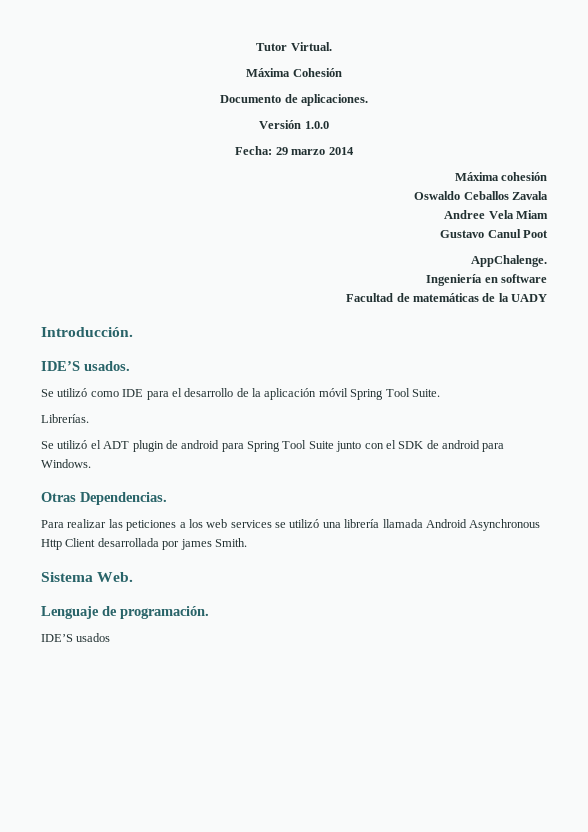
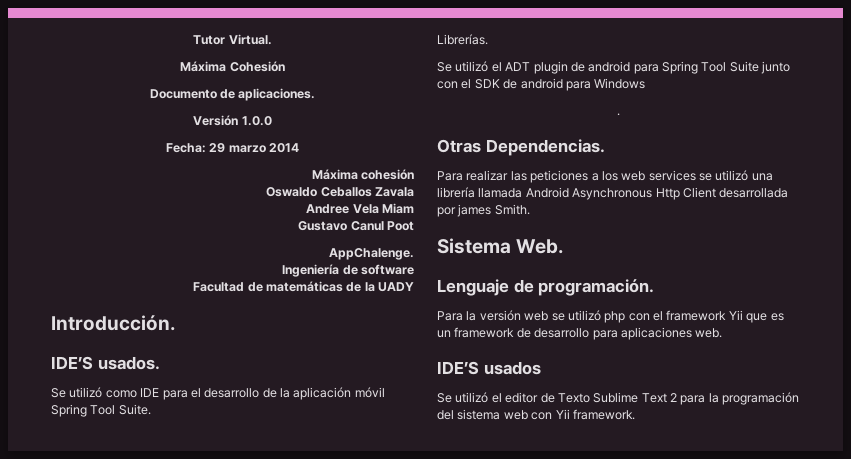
- Ingeniería en software
+ Ingeniería de software
- Se utilizó el ADT plugin de android para Spring Tool Suite junto con el SDK de android para Windows.
+ Se utilizó el ADT plugin de android para Spring Tool Suite junto con el SDK de android para Windows
+ .
+ Para la versión web se utilizó php con el framework Yii que es un framework de desarrollo para aplicaciones web.
  IDE’S usados
+ Se utilizó el editor de Texto Sublime Text 2 para la programación del sistema web con Yii framework.

